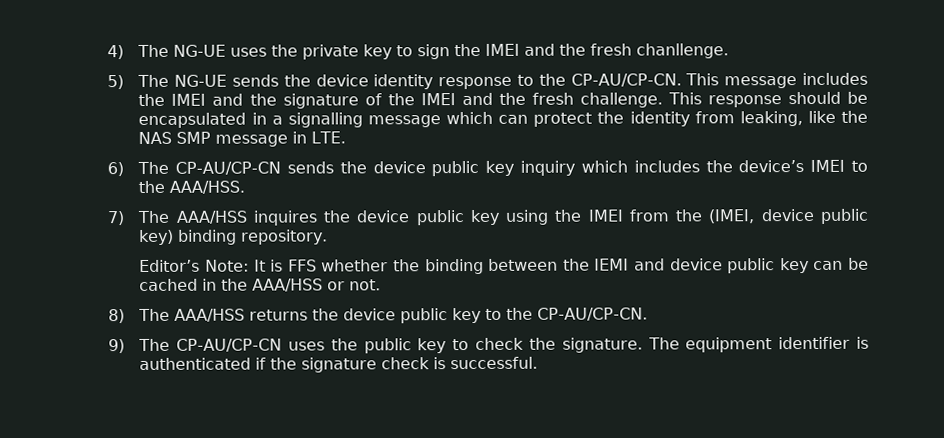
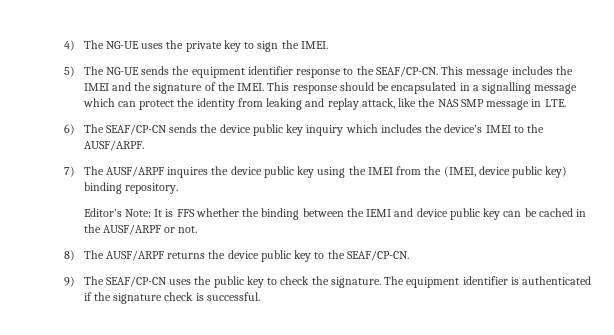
- 4) The NG-UE uses the private key to sign the IMEI and the fresh chanllenge.
+ 4) The NG-UE uses the private key to sign the IMEI.
- 5) The NG-UE sends the device identity response to the CP-AU/CP-CN.
+ 5) The NG-UE sends the equipment identifier response to the SEAF/CP-CN.
- This message includes the IMEI and the signature of the IMEI and the fresh challenge.
+ This message includes the IMEI and the signature of the IMEI.
- This response should be encapsulated in a signalling message which can protect the identity from leaking, like the NAS SMP message in LTE.
+ This response should be encapsulated in a signalling message which can protect the identity from leaking and replay attack, like the NAS SMP message in LTE.
- 6) The CP-AU/CP-CN sends the device public key inquiry which includes the device’s IMEI to the AAA/HSS.
+ 6) The SEAF/CP-CN sends the device public key inquiry which includes the device’s IMEI to the AUSF/ARPF.
- 7) The AAA/HSS inquires the device public key using the IMEI from the (IMEI, device public key) binding repository.
+ 7) The AUSF/ARPF inquires the device public key using the IMEI from the (IMEI, device public key) binding repository.
- Editor’s Note: It is FFS whether the binding between the IEMI and device public key can be cached in the AAA/HSS or not.
+ Editor’s Note: It is FFS whether the binding between the IEMI and device public key can be cached in the AUSF/ARPF or not.
- 8) The AAA/HSS returns the device public key to the CP-AU/CP-CN.
+ 8) The AUSF/ARPF returns the device public key to the SEAF/CP-CN.
- 9) The CP-AU/CP-CN uses the public key to check the signature.
+ 9) The SEAF/CP-CN uses the public key to check the signature.

